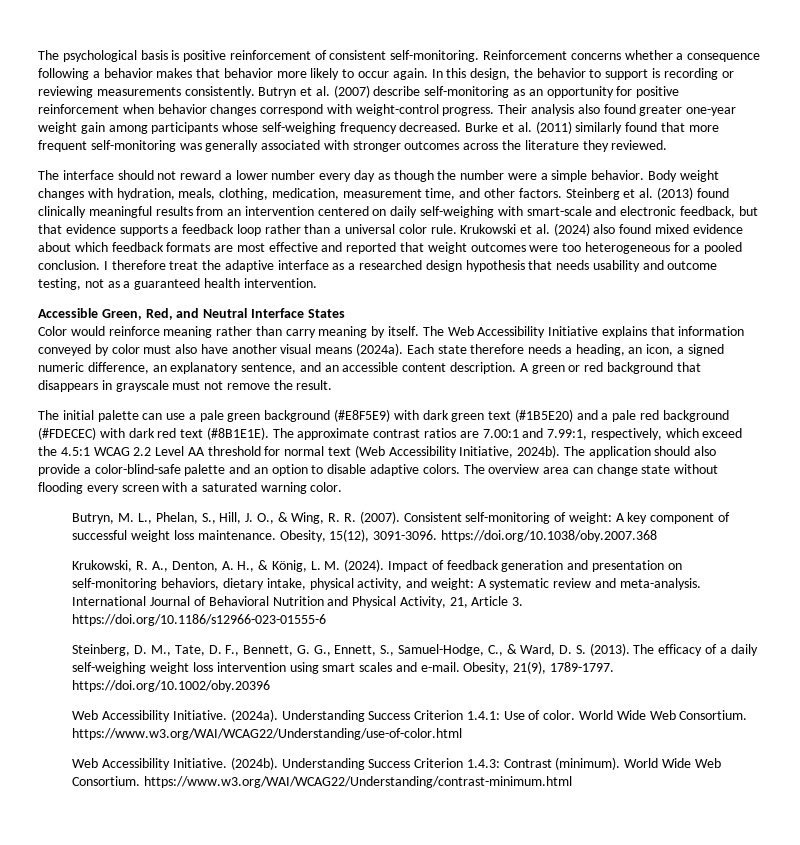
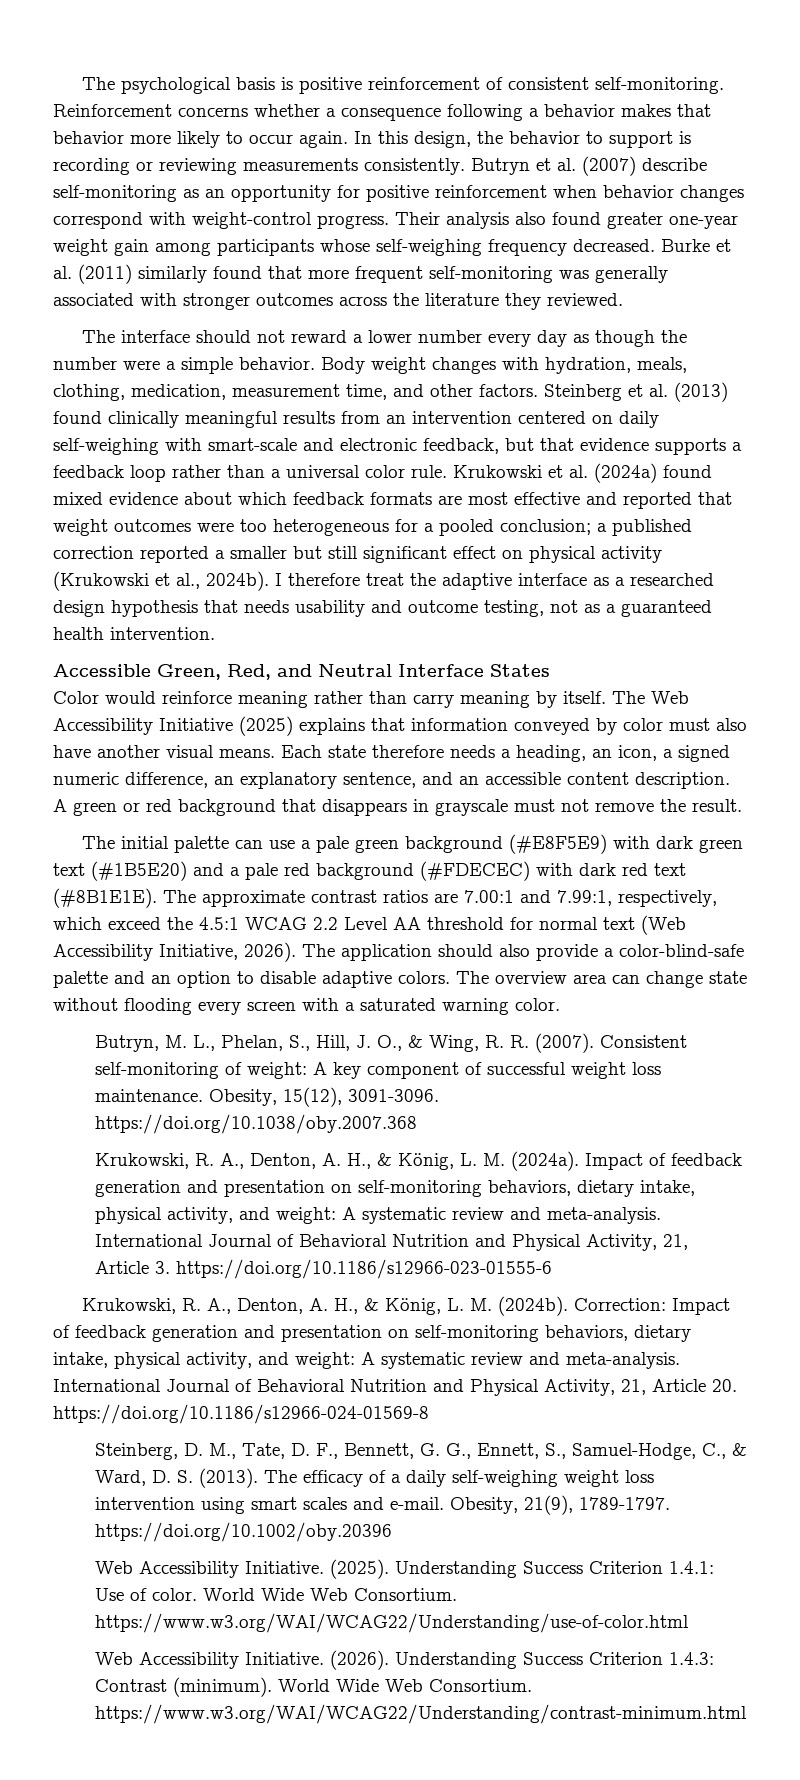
- Krukowski et al. (2024) also found mixed evidence about which feedback formats are most effective and reported that weight outcomes were too heterogeneous for a pooled conclusion.
+ Krukowski et al. (2024a) found mixed evidence about which feedback formats are most effective and reported that weight outcomes were too heterogeneous for a pooled conclusion; a published correction reported a smaller but still significant effect on physical activity (Krukowski et al., 2024b).
- The Web Accessibility Initiative explains that information conveyed by color must also have another visual means (2024a).
+ The Web Accessibility Initiative (2025) explains that information conveyed by color must also have another visual means.
- The approximate contrast ratios are 7.00:1 and 7.99:1, respectively, which exceed the 4.5:1 WCAG 2.2 Level AA threshold for normal text (Web Accessibility Initiative, 2024b).
+ The approximate contrast ratios are 7.00:1 and 7.99:1, respectively, which exceed the 4.5:1 WCAG 2.2 Level AA threshold for normal text (Web Accessibility Initiative, 2026).
- Krukowski, R. A., Denton, A. H., & König, L. M. (2024).
+ Krukowski, R. A., Denton, A. H., & König, L. M. (2024a).
+ Krukowski, R. A., Denton, A. H., & König, L. M. (2024b). Correction: Impact of feedback generation and presentation on self-monitoring behaviors, dietary intake, physical activity, and weight: A systematic review and meta-analysis. International Journal of Behavioral Nutrition and Physical Activity, 21, Article 20. https://doi.org/10.1186/s12966-024-01569-8
- Web Accessibility Initiative. (2024a).
+ Web Accessibility Initiative. (2025).
- (2024b).
+ (2026).

